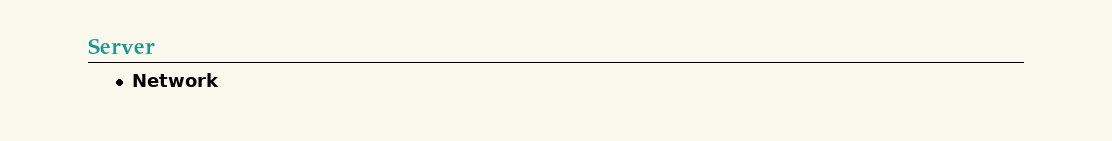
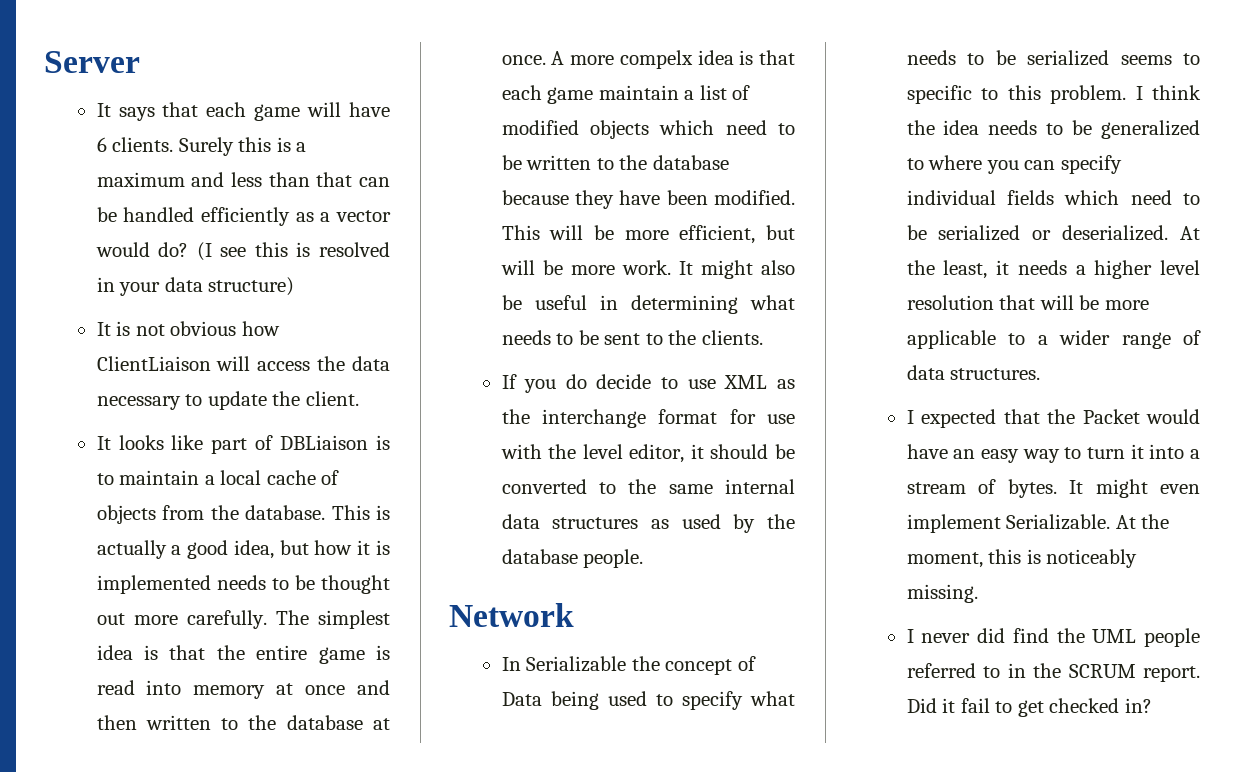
+ It says that each game will have 6 clients. Surely this is a maximum and less than that can be handled efficiently as a vector would do? (I see this is resolved in your data structure)
+ It is not obvious how ClientLiaison will access the data necessary to update the client.
+ It looks like part of DBLiaison is to maintain a local cache of objects from the database. This is actually a good idea, but how it is implemented needs to be thought out more carefully. The simplest idea is that the entire game is read into memory at once and then written to the database at once. A more compelx idea is that each game maintain a list of modified objects which need to be written to the database because they have been modified. This will be more efficient, but will be more work. It might also be useful in determining what needs to be sent to the clients.
+ If you do decide to use XML as the interchange format for use with the level editor, it should be converted to the same internal data structures as used by the database people.
  Network
+ In Serializable the concept of Data being used to specify what needs to be serialized seems to specific to this problem. I think the idea needs to be generalized to where you can specify individual fields which need to be serialized or deserialized. At the least, it needs a higher level resolution that will be more applicable to a wider range of data structures.
+ I expected that the Packet would have an easy way to turn it into a stream of bytes. It might even implement Serializable. At the moment, this is noticeably missing.
+ I never did find the UML people referred to in the SCRUM report. Did it fail to get checked in?

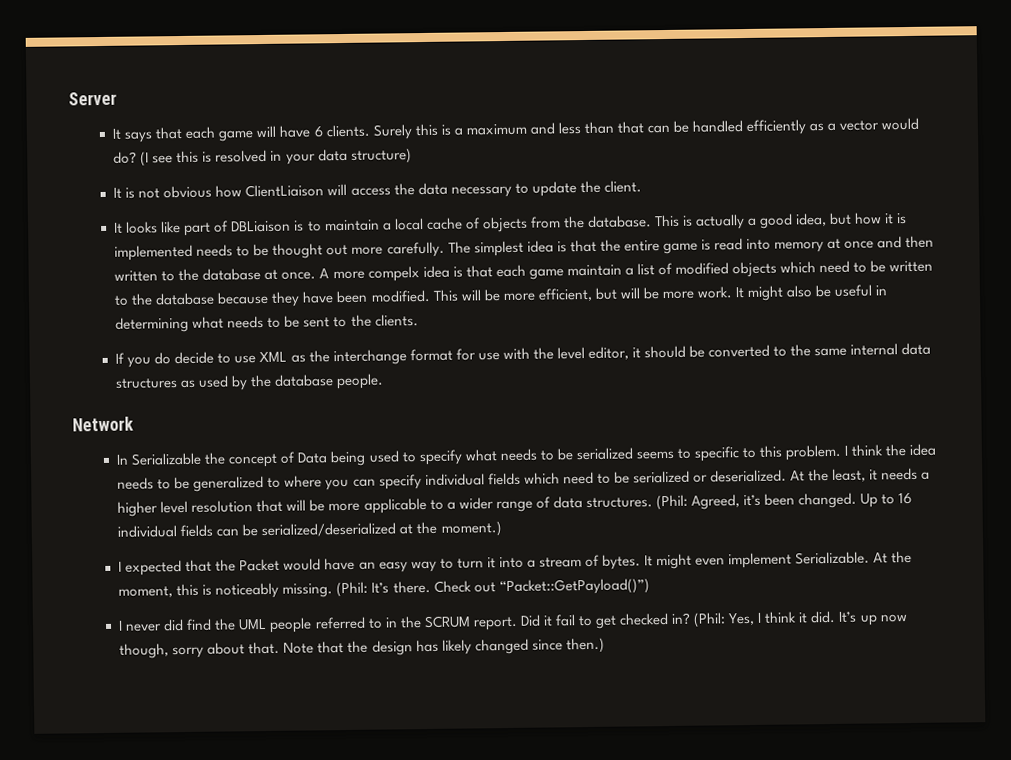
+ (Phil: Agreed, it’s been changed. Up to 16 individual fields can be serialized/deserialized at the moment.)
+ (Phil: It’s there. Check out “Packet::GetPayload()”)
+ (Phil: Yes, I think it did. It’s up now though, sorry about that. Note that the design has likely changed since then.)

